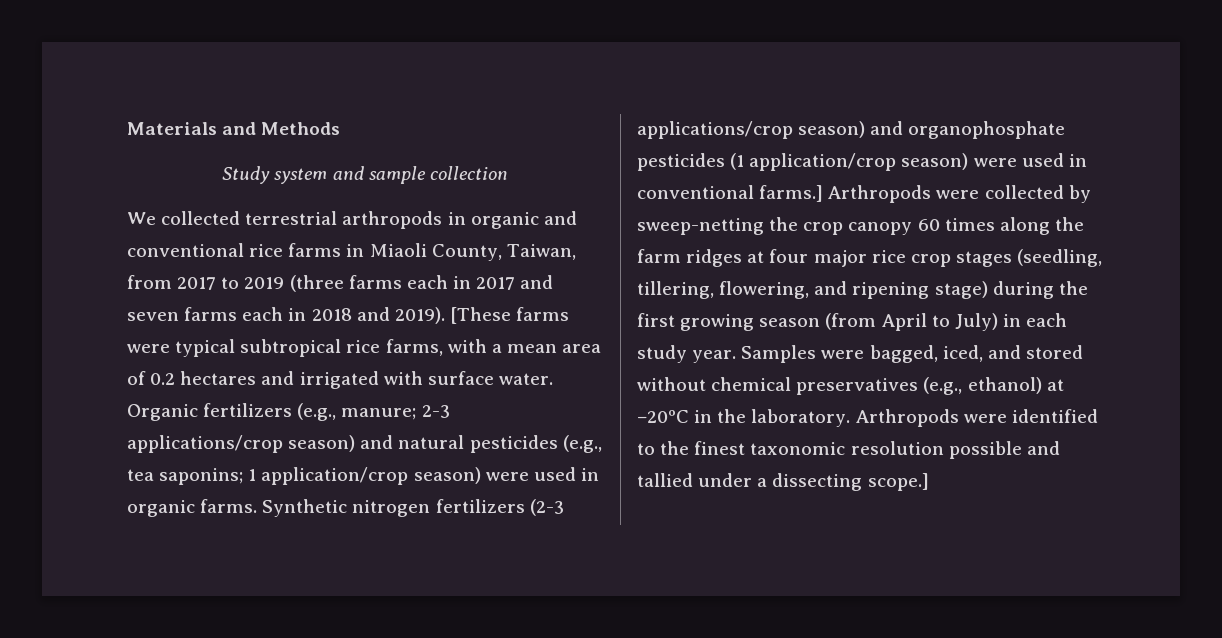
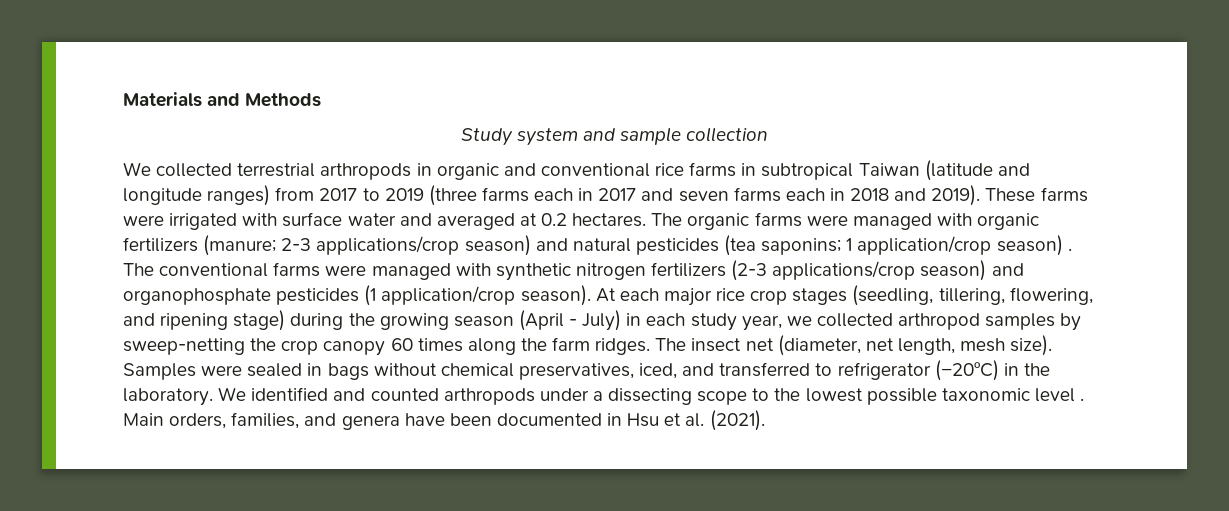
- We collected terrestrial arthropods in organic and conventional rice farms in Miaoli County, Taiwan, from 2017 to 2019 (three farms each in 2017 and seven farms each in 2018 and 2019).
+ We collected terrestrial arthropods in organic and conventional rice farms in subtropical Taiwan (latitude and longitude ranges) from 2017 to 2019 (three farms each in 2017 and seven farms each in 2018 and 2019).
- [These farms were typical subtropical rice farms, with a mean area of 0.2 hectares and irrigated with surface water. Organic fertilizers (e.g., manure; 2-3 applications/crop season) and natural pesticides (e.g., tea saponins; 1 application/crop season) were used in organic farms. Synthetic nitrogen fertilizers (2-3 applications/crop season) and organophosphate pesticides (1 application/crop season) were used in conventional farms.] Arthropods were collected by sweep-netting the crop canopy 60 times along the farm ridges at four major rice crop stages (seedling, tillering, flowering, and ripening stage) during the first growing season (from April to July) in each study year. Samples were bagged, iced, and stored without chemical preservatives (e.g., ethanol) at −20ºC in the laboratory. Arthropods were identified to the finest taxonomic resolution possible and tallied under a dissecting scope.]
+ These farms were irrigated with surface water and averaged at 0.2 hectares. The organic farms were managed with organic fertilizers (manure; 2-3 applications/crop season) and natural pesticides (tea saponins; 1 application/crop season) . The conventional farms were managed with synthetic nitrogen fertilizers (2-3 applications/crop season) and organophosphate pesticides (1 application/crop season). At each major rice crop stages (seedling, tillering, flowering, and ripening stage) during the growing season (April - July) in each study year, we collected arthropod samples by sweep-netting the crop canopy 60 times along the farm ridges. The insect net (diameter, net length, mesh size). Samples were sealed in bags without chemical preservatives, iced, and transferred to refrigerator (−20ºC) in the laboratory. We identified and counted arthropods under a dissecting scope to the lowest possible taxonomic level . Main orders, families, and genera have been documented in Hsu et al. (2021).

